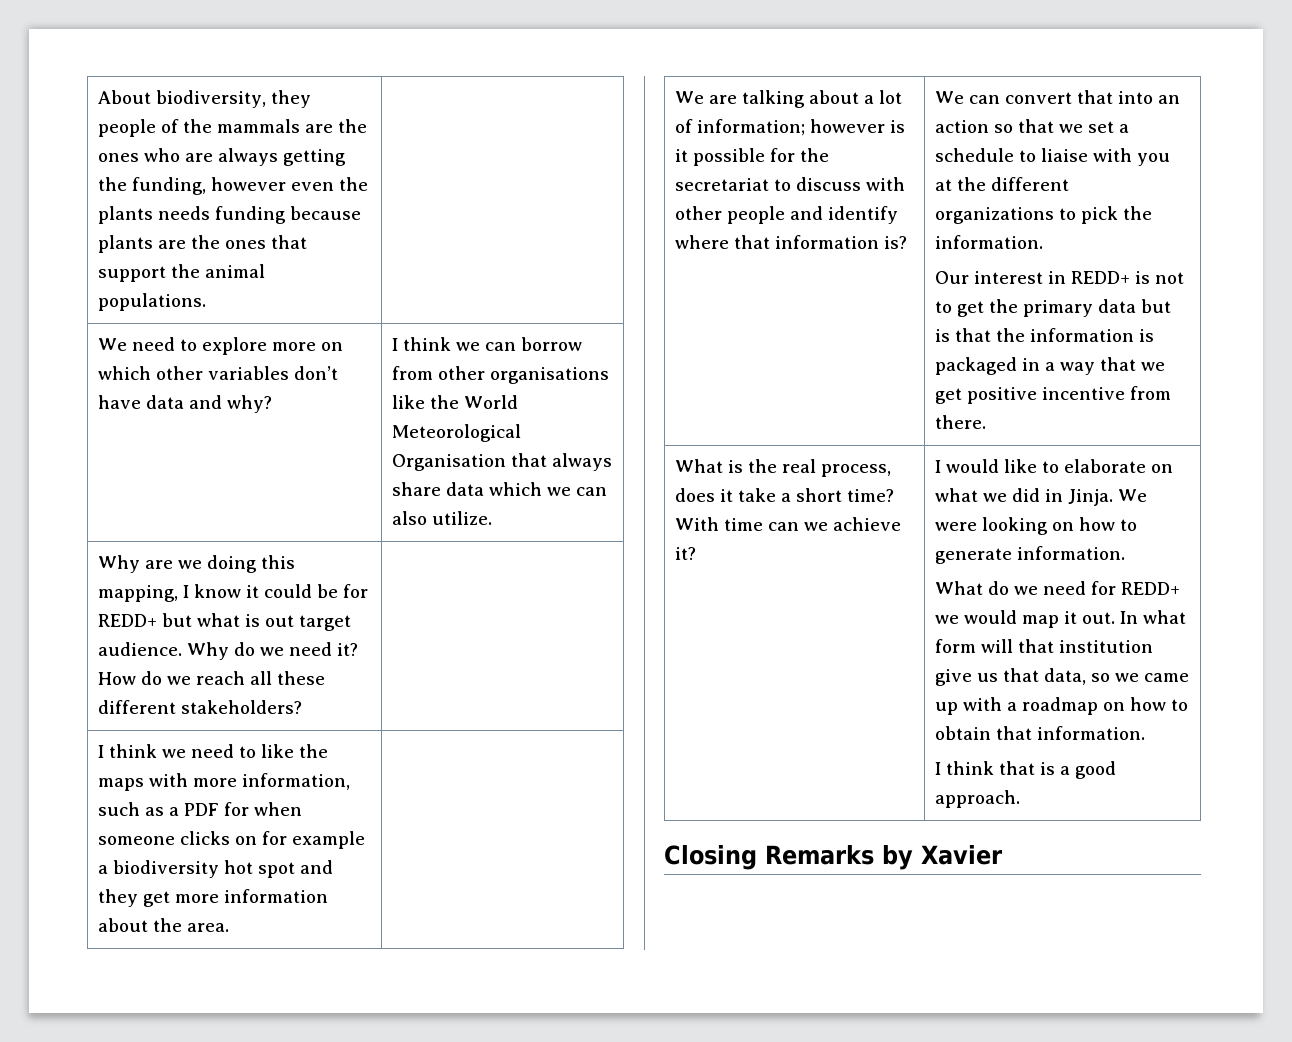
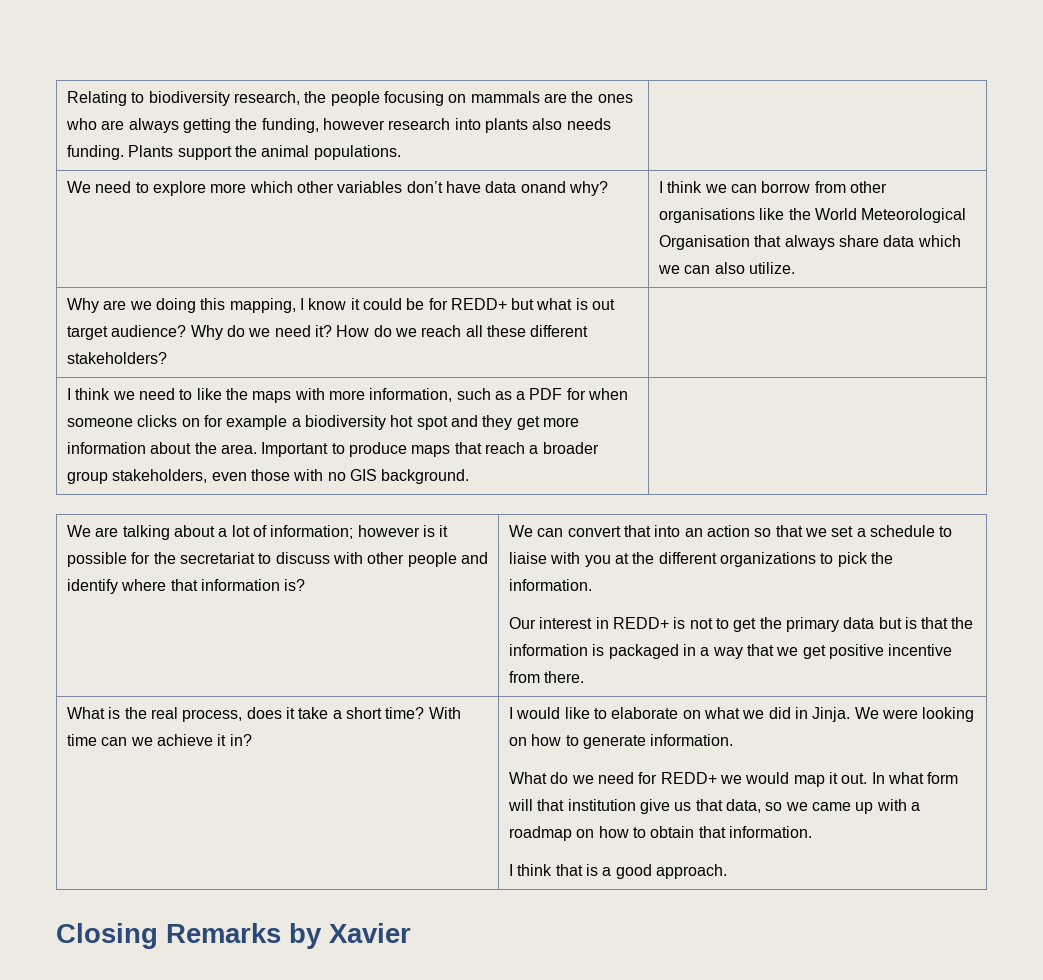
- About biodiversity, they people of the mammals are the ones who are always getting the funding, however even the plants needs funding because plants are the ones that support the animal populations. |
+ Relating to biodiversity research, the people focusing on mammals are the ones who are always getting the funding, however research into plants also needs funding. Plants support the animal populations. |
- We need to explore more on which other variables don’t have data and why? | I think we can borrow from other organisations like the World Meteorological Organisation that always share data which we can also utilize.
+ We need to explore more which other variables don’t have data onand why? | I think we can borrow from other organisations like the World Meteorological Organisation that always share data which we can also utilize.
- Why are we doing this mapping, I know it could be for REDD+ but what is out target audience. Why do we need it? How do we reach all these different stakeholders? |
+ Why are we doing this mapping, I know it could be for REDD+ but what is out target audience? Why do we need it? How do we reach all these different stakeholders? |
+ Important to produce maps that reach a broader group stakeholders, even those with no GIS background.
- With time can we achieve it?
+ With time can we achieve it in?

